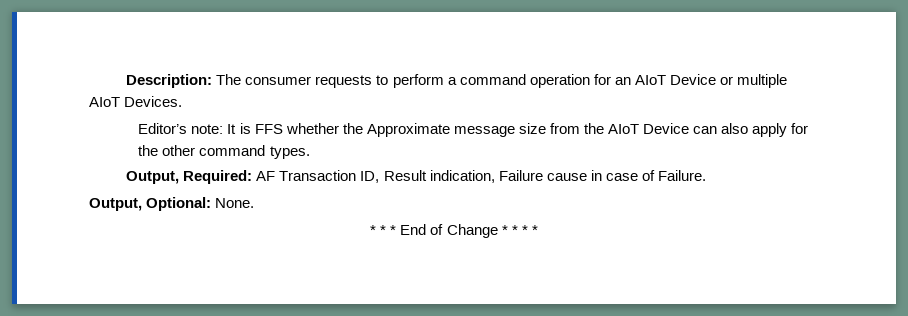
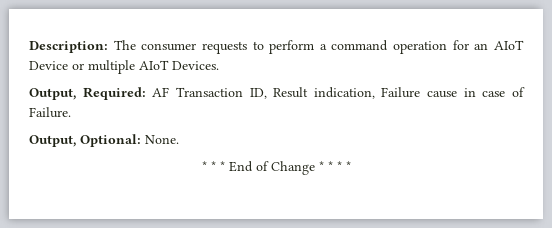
- Editor’s note: It is FFS whether the Approximate message size from the AIoT Device can also apply for the other command types.

